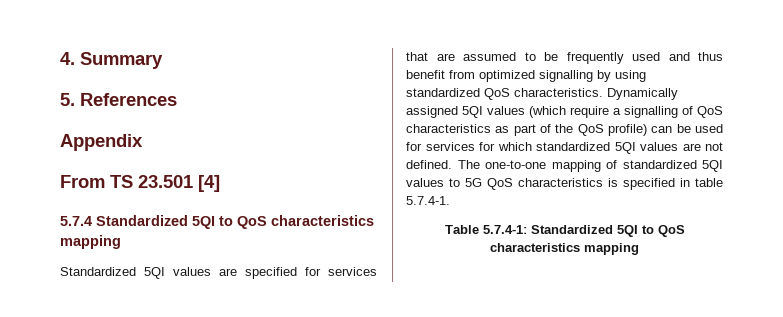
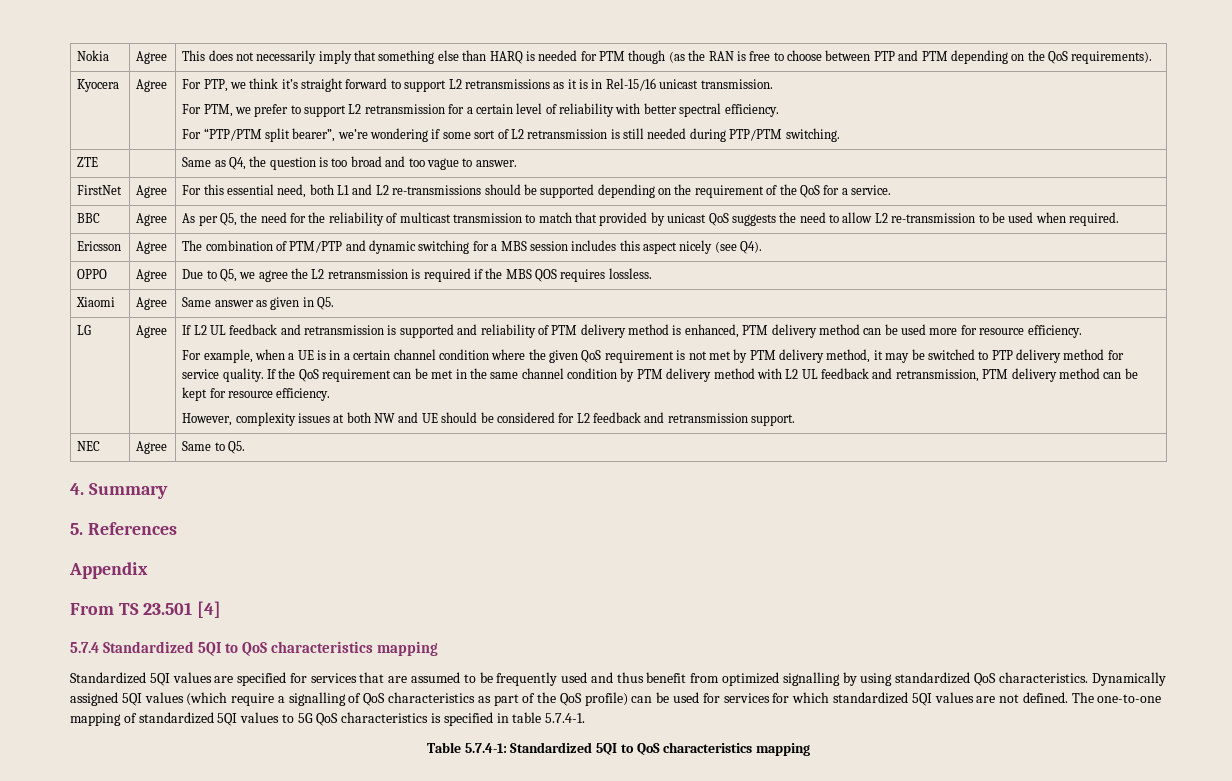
+ Nokia | Agree | This does not necessarily imply that something else than HARQ is needed for PTM though (as the RAN is free to choose between PTP and PTM depending on the QoS requirements).
+ Kyocera | Agree | For PTP, we think it’s straight forward to support L2 retransmissions as it is in Rel-15/16 unicast transmission.
+ For PTM, we prefer to support L2 retransmission for a certain level of reliability with better spectral efficiency.
+ For “PTP/PTM split bearer”, we’re wondering if some sort of L2 retransmission is still needed during PTP/PTM switching.
+ ZTE | | Same as Q4, the question is too broad and too vague to answer.
+ FirstNet | Agree | For this essential need, both L1 and L2 re-transmissions should be supported depending on the requirement of the QoS for a service.
+ BBC | Agree | As per Q5, the need for the reliability of multicast transmission to match that provided by unicast QoS suggests the need to allow L2 re-transmission to be used when required.
+ Ericsson | Agree | The combination of PTM/PTP and dynamic switching for a MBS session includes this aspect nicely (see Q4).
+ OPPO | Agree | Due to Q5, we agree the L2 retransmission is required if the MBS QOS requires lossless.
+ Xiaomi | Agree | Same answer as given in Q5.
+ LG | Agree | If L2 UL feedback and retransmission is supported and reliability of PTM delivery method is enhanced, PTM delivery method can be used more for resource efficiency.
+ For example, when a UE is in a certain channel condition where the given QoS requirement is not met by PTM delivery method, it may be switched to PTP delivery method for service quality. If the QoS requirement can be met in the same channel condition by PTM delivery method with L2 UL feedback and retransmission, PTM delivery method can be kept for resource efficiency.
+ However, complexity issues at both NW and UE should be considered for L2 feedback and retransmission support.
+ NEC | Agree | Same to Q5.

